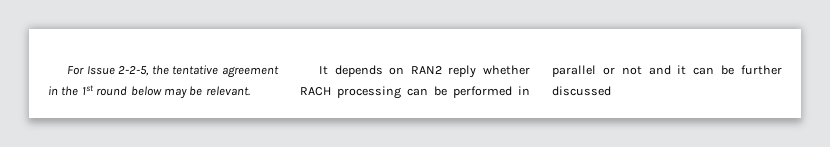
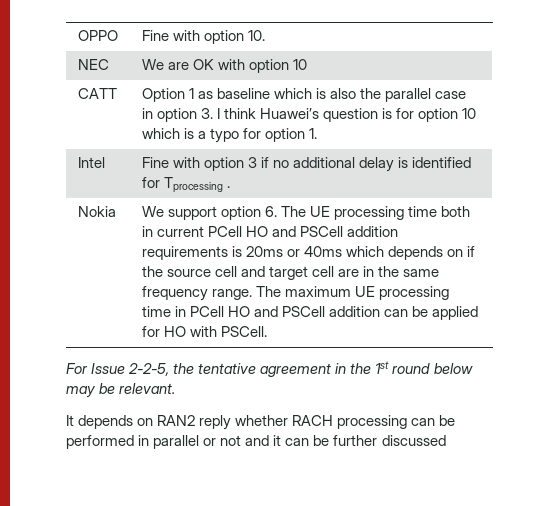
+ OPPO | Fine with option 10.
+ NEC | We are OK with option 10
+ CATT | Option 1 as baseline which is also the parallel case in option 3. I think Huawei’s question is for option 10 which is a typo for option 1.
+ Intel | Fine with option 3 if no additional delay is identified for Tprocessing .
+ Nokia | We support option 6. The UE processing time both in current PCell HO and PSCell addition requirements is 20ms or 40ms which depends on if the source cell and target cell are in the same frequency range. The maximum UE processing time in PCell HO and PSCell addition can be applied for HO with PSCell.

